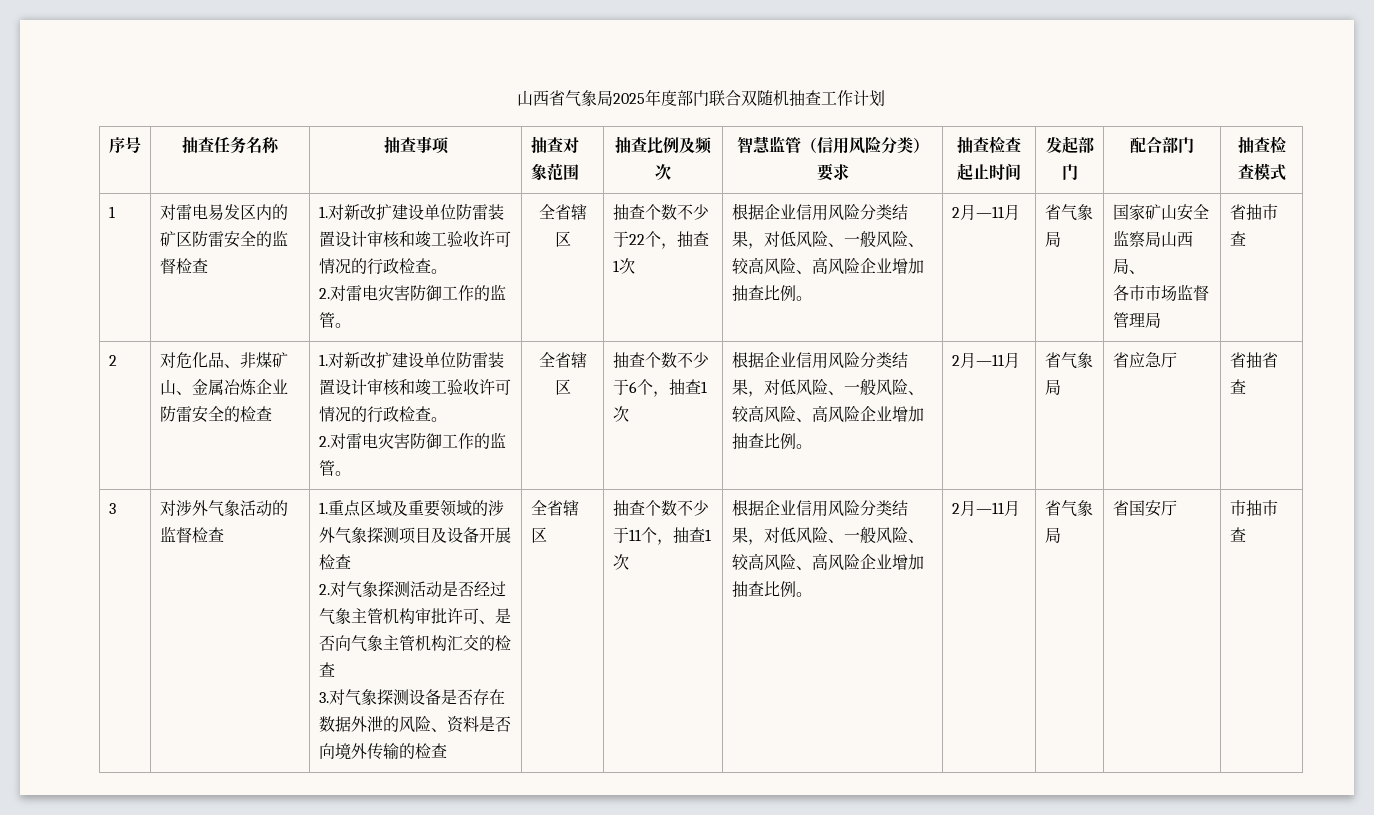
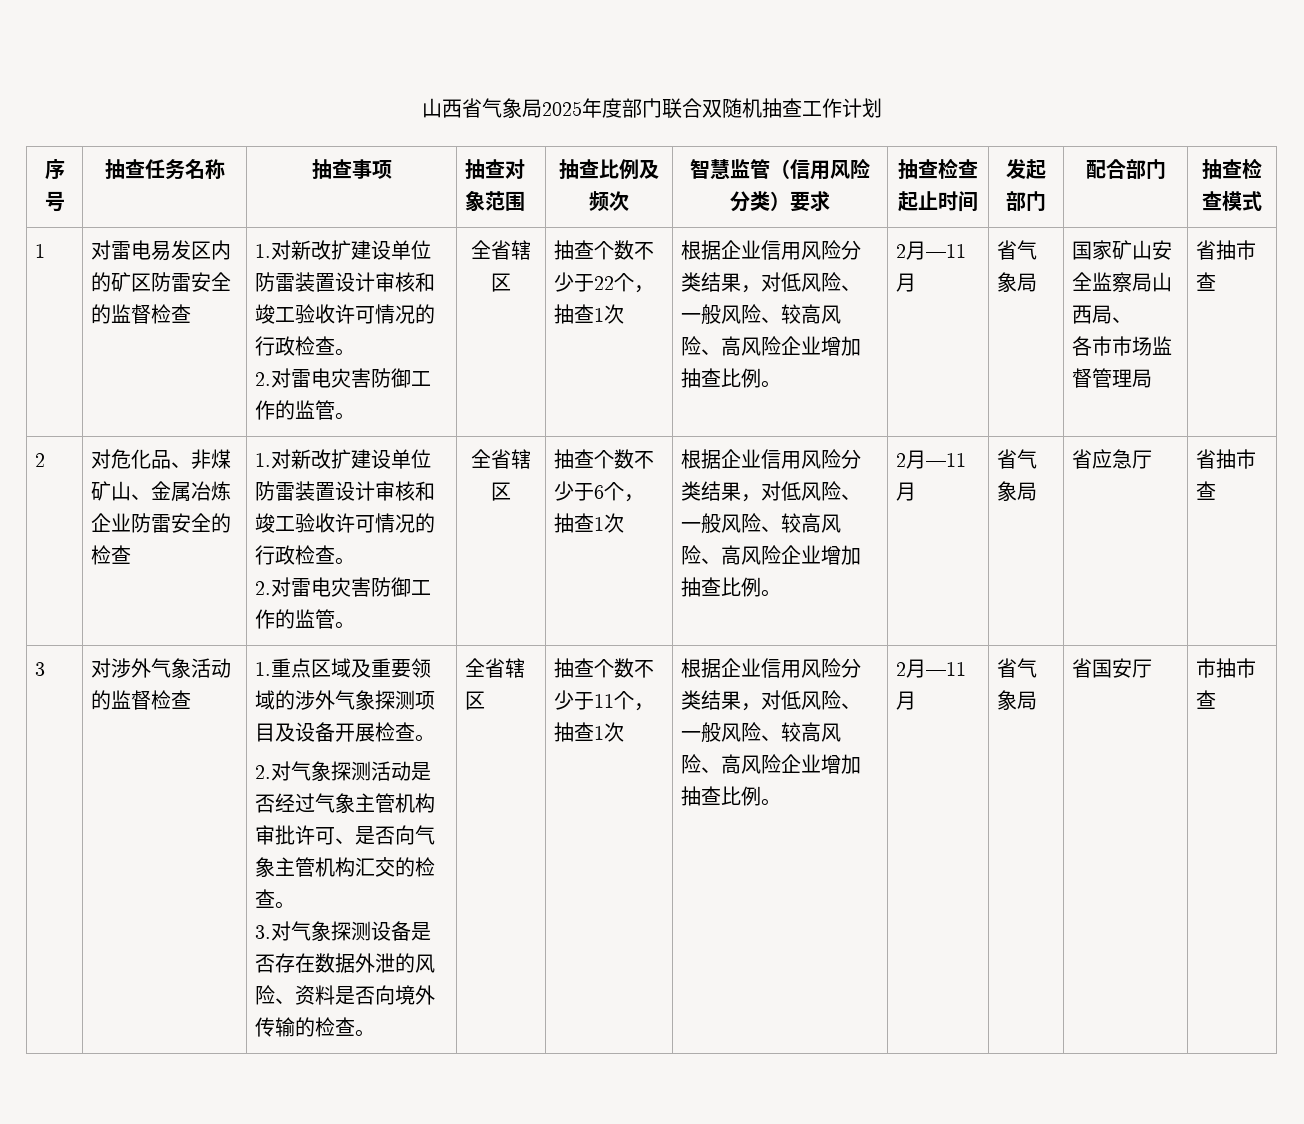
- 省应急厅 | 省抽省查
+ 省应急厅 | 省抽市查
- 1.重点区域及重要领域的涉外气象探测项目及设备开展检查
+ 1.重点区域及重要领域的涉外气象探测项目及设备开展检查。
- 2.对气象探测活动是否经过气象主管机构审批许可、是否向气象主管机构汇交的检查
+ 2.对气象探测活动是否经过气象主管机构审批许可、是否向气象主管机构汇交的检查。
- 3.对气象探测设备是否存在数据外泄的风险、资料是否向境外传输的检查
+ 3.对气象探测设备是否存在数据外泄的风险、资料是否向境外传输的检查。

